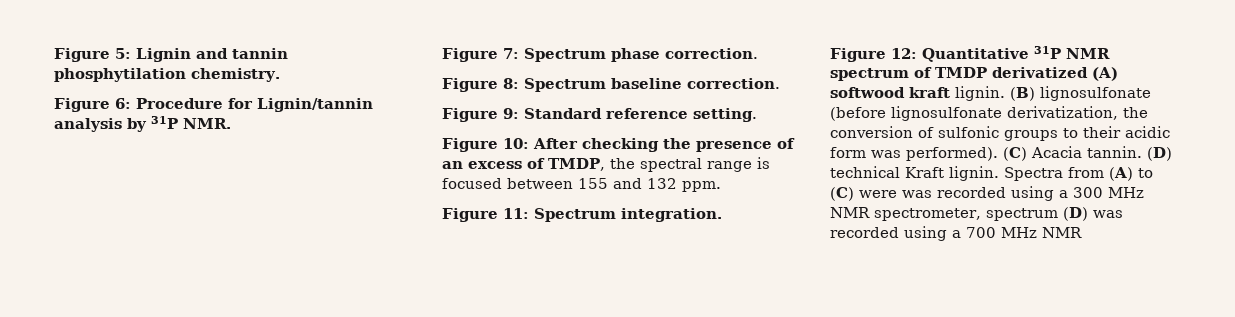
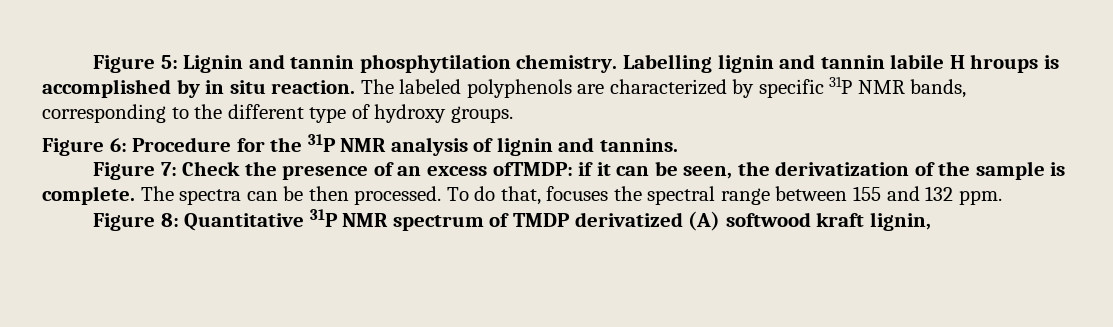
- Figure 5: Lignin and tannin phosphytilation chemistry.
- Figure 6: Procedure for Lignin/tannin analysis by 31P NMR.
- Figure 7: Spectrum phase correction.
- Figure 8: Spectrum baseline correction.
- Figure 9: Standard reference setting.
- Figure 10: After checking the presence of an excess of TMDP, the spectral range is focused between 155 and 132 ppm.
+ Figure 5: Lignin and tannin phosphytilation chemistry. Labelling lignin and tannin labile H hroups is accomplished by in situ reaction. The labeled polyphenols are characterized by specific 31P NMR bands, corresponding to the different type of hydroxy groups.
+ Figure 6: Procedure for the 31P NMR analysis of lignin and tannins.
+ Figure 7: Check the presence of an excess ofTMDP: if it can be seen, the derivatization of the sample is complete. The spectra can be then processed. To do that, focuses the spectral range between 155 and 132 ppm.
- Figure 11: Spectrum integration.
- Figure 12: Quantitative 31P NMR spectrum of TMDP derivatized (A) softwood kraft lignin. (B) lignosulfonate (before lignosulfonate derivatization, the conversion of sulfonic groups to their acidic form was performed). (C) Acacia tannin. (D) technical Kraft lignin. Spectra from (A) to (C) were was recorded using a 300 MHz NMR spectrometer, spectrum (D) was recorded using a 700 MHz NMR
+ Figure 8: Quantitative 31P NMR spectrum of TMDP derivatized (A) softwood kraft lignin,

